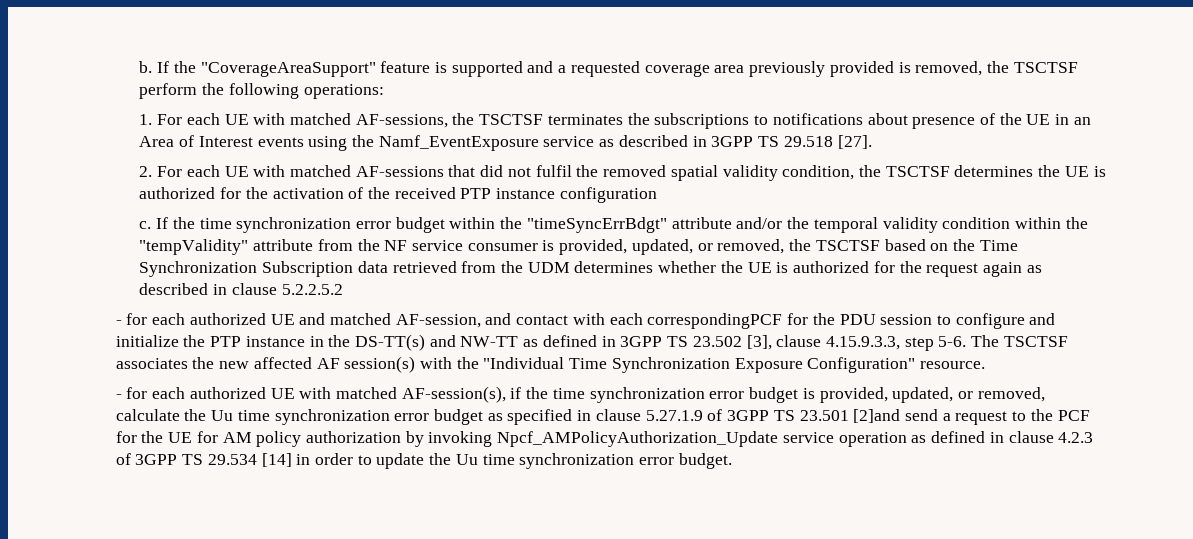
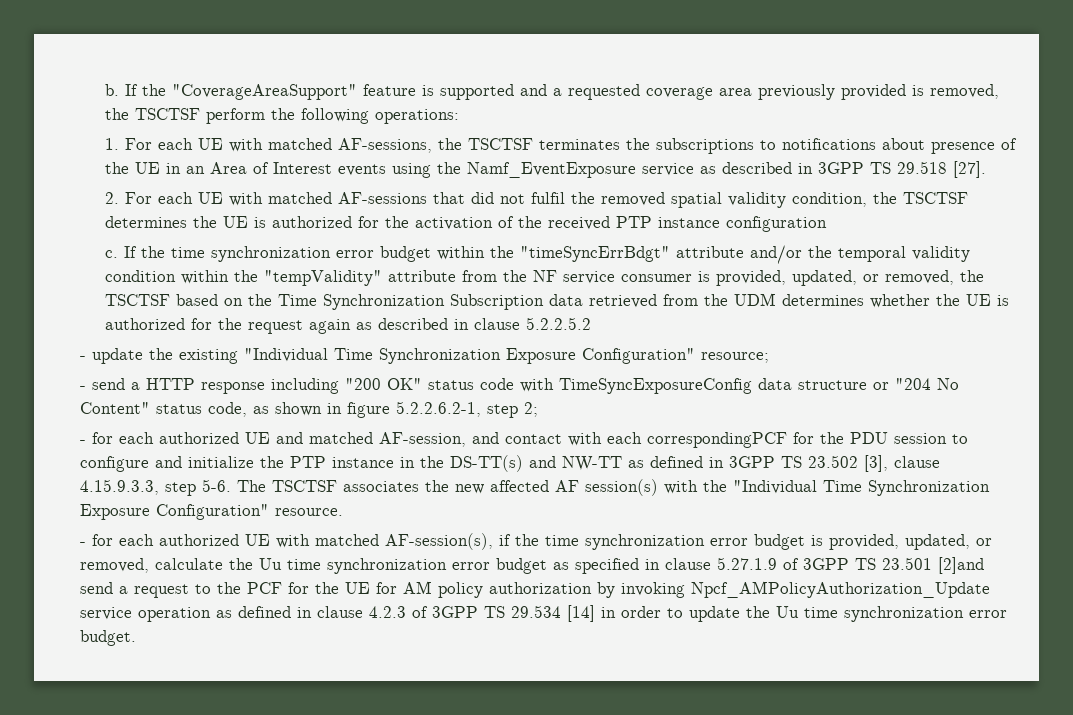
+ - update the existing "Individual Time Synchronization Exposure Configuration" resource;
+ - send a HTTP response including "200 OK" status code with TimeSyncExposureConfig data structure or "204 No Content" status code, as shown in figure 5.2.2.6.2-1, step 2;

